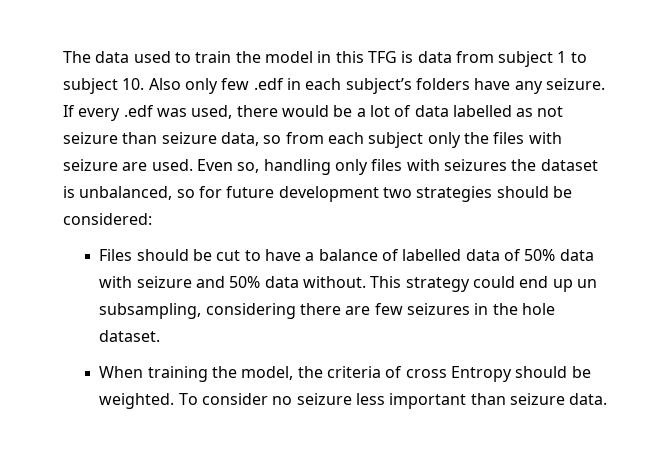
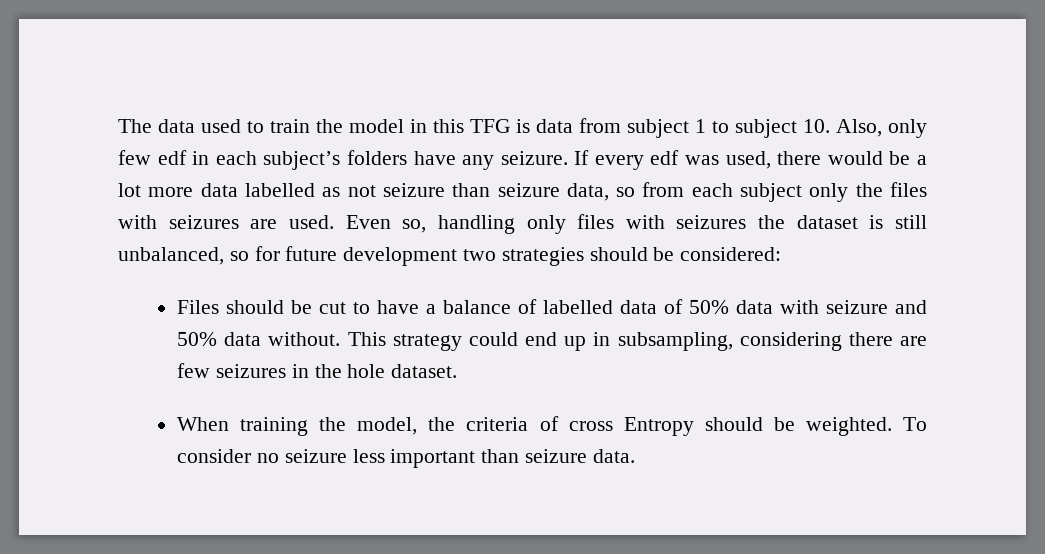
- The data used to train the model in this TFG is data from subject 1 to subject 10. Also only few .edf in each subject’s folders have any seizure.
+ The data used to train the model in this TFG is data from subject 1 to subject 10. Also, only few edf in each subject’s folders have any seizure.
- If every .edf was used, there would be a lot of data labelled as not seizure than seizure data, so from each subject only the files with seizure are used.
+ If every edf was used, there would be a lot more data labelled as not seizure than seizure data, so from each subject only the files with seizures are used.
- Even so, handling only files with seizures the dataset is unbalanced, so for future development two strategies should be considered:
+ Even so, handling only files with seizures the dataset is still unbalanced, so for future development two strategies should be considered:
- This strategy could end up un subsampling, considering there are few seizures in the hole dataset.
+ This strategy could end up in subsampling, considering there are few seizures in the hole dataset.

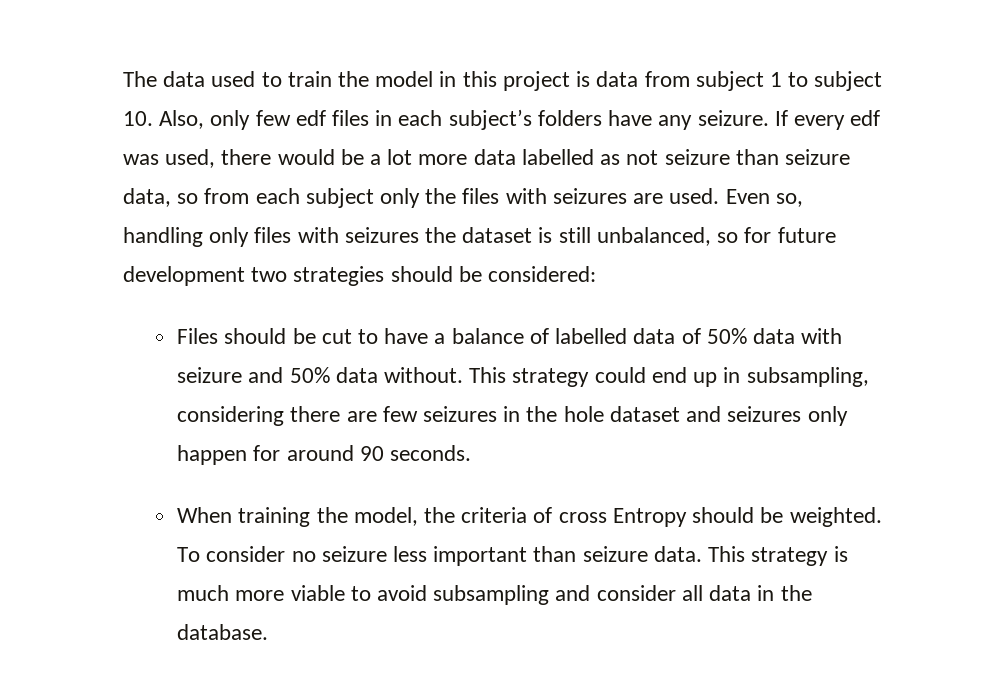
- The data used to train the model in this TFG is data from subject 1 to subject 10. Also, only few edf in each subject’s folders have any seizure.
+ The data used to train the model in this project is data from subject 1 to subject 10. Also, only few edf files in each subject’s folders have any seizure.
- This strategy could end up in subsampling, considering there are few seizures in the hole dataset.
+ This strategy could end up in subsampling, considering there are few seizures in the hole dataset and seizures only happen for around 90 seconds.
+ This strategy is much more viable to avoid subsampling and consider all data in the database.

